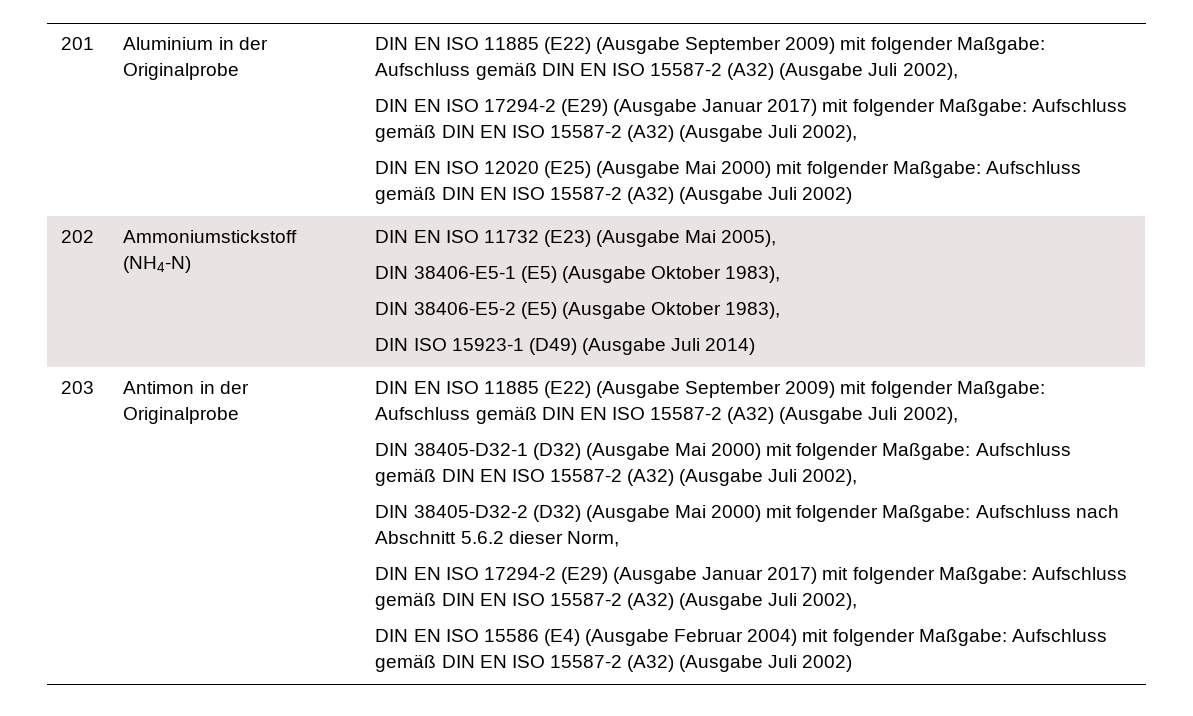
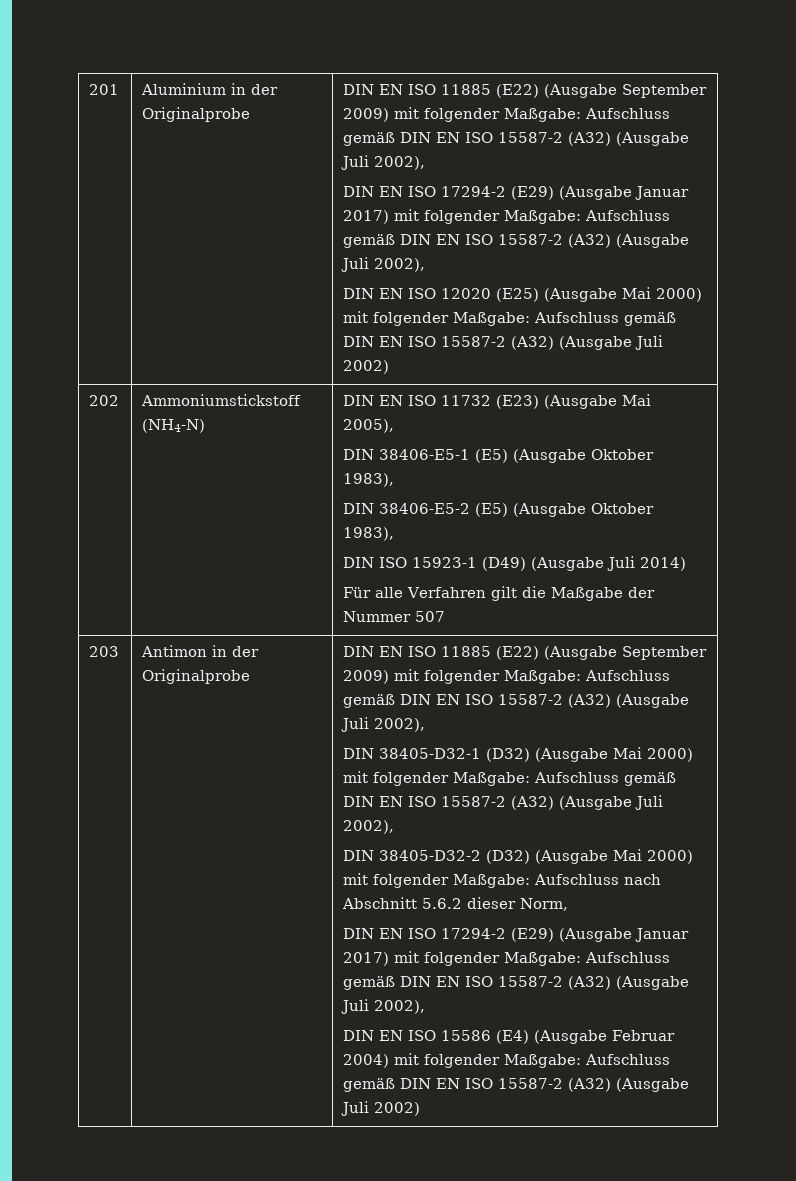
  202 | Ammoniumstickstoff (NH4-N) | DIN EN ISO 11732 (E23) (Ausgabe Mai 2005),
  DIN 38406-E5-1 (E5) (Ausgabe Oktober 1983),
  DIN 38406-E5-2 (E5) (Ausgabe Oktober 1983),
  DIN ISO 15923-1 (D49) (Ausgabe Juli 2014)
+ Für alle Verfahren gilt die Maßgabe der Nummer 507

